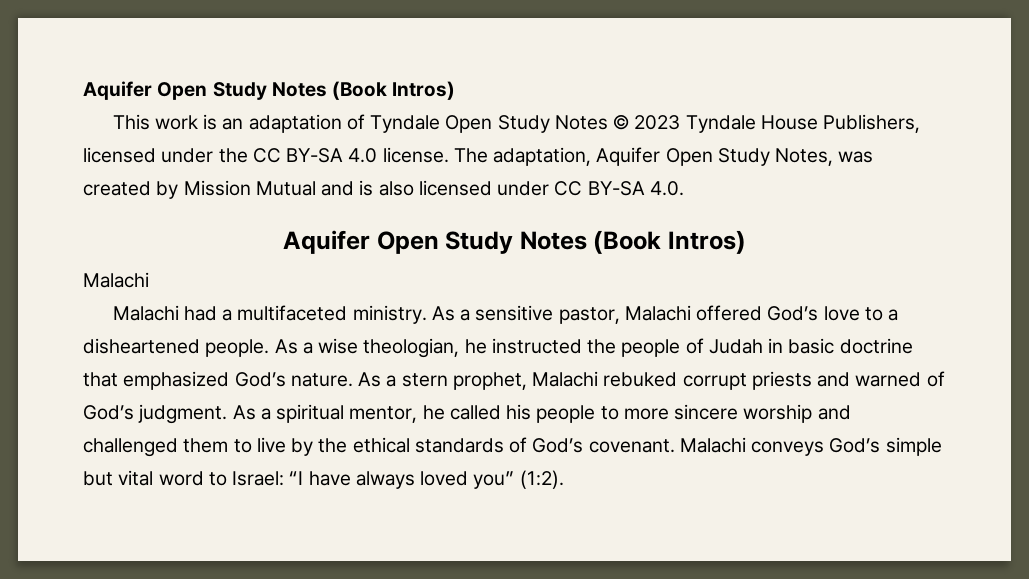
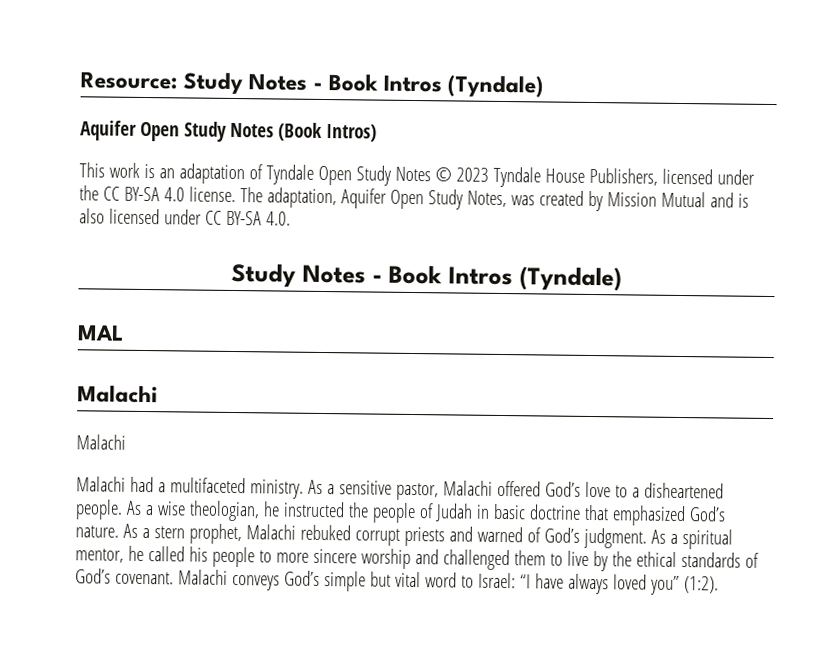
+ Resource: Study Notes - Book Intros (Tyndale)
  The adaptation, Aquifer Open Study Notes, was created by Mission Mutual and is also licensed under CC BY-SA 4.0.
- Aquifer Open Study Notes (Book Intros)
+ Study Notes - Book Intros (Tyndale)
+ MAL
+ Malachi

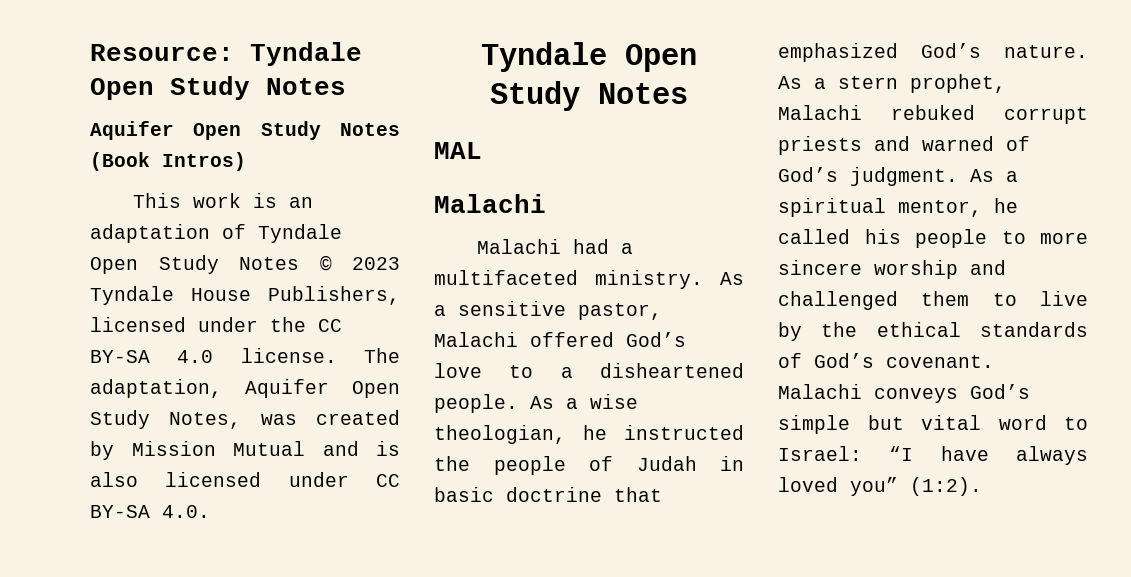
- Resource: Study Notes - Book Intros (Tyndale)
+ Resource: Tyndale Open Study Notes
  The adaptation, Aquifer Open Study Notes, was created by Mission Mutual and is also licensed under CC BY-SA 4.0.
- Study Notes - Book Intros (Tyndale)
+ Tyndale Open Study Notes
  MAL
- Malachi

